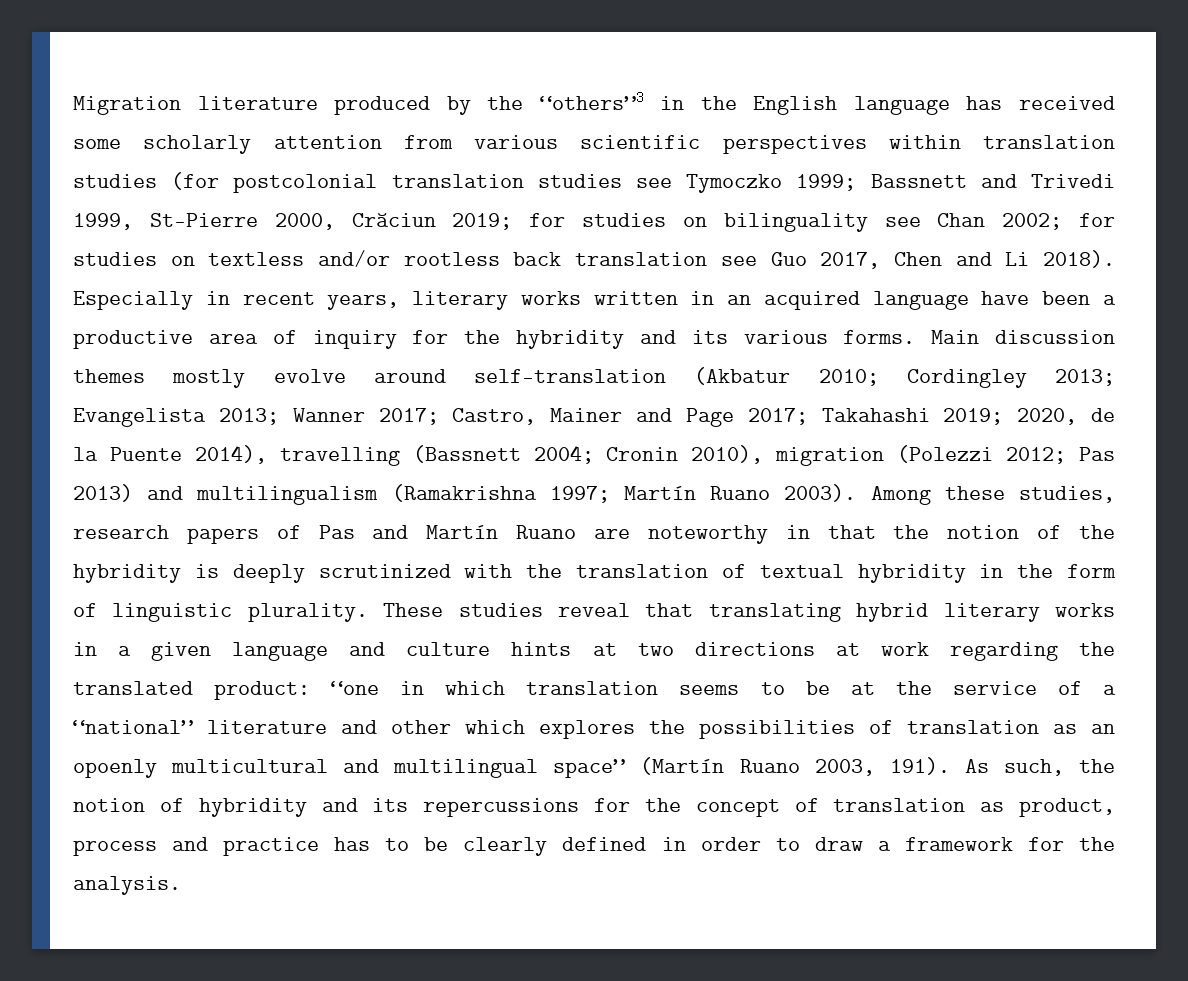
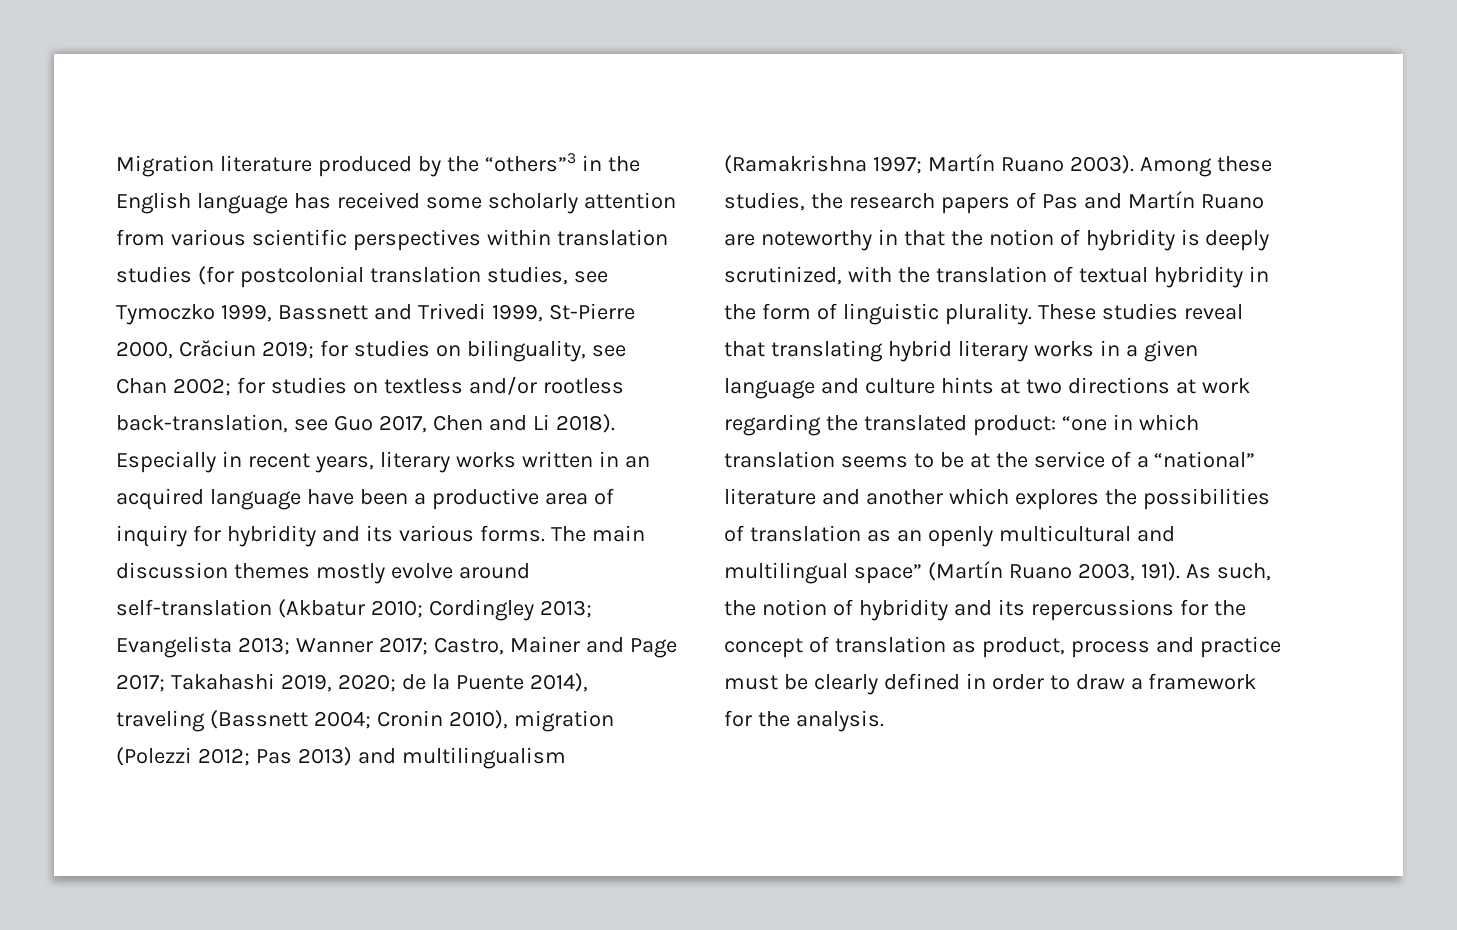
- Migration literature produced by the “others”3 in the English language has received some scholarly attention from various scientific perspectives within translation studies (for postcolonial translation studies see Tymoczko 1999; Bassnett and Trivedi 1999, St-Pierre 2000, Crăciun 2019; for studies on bilinguality see Chan 2002; for studies on textless and/or rootless back translation see Guo 2017, Chen and Li 2018).
+ Migration literature produced by the “others”3 in the English language has received some scholarly attention from various scientific perspectives within translation studies (for postcolonial translation studies, see Tymoczko 1999, Bassnett and Trivedi 1999, St-Pierre 2000, Crăciun 2019; for studies on bilinguality, see Chan 2002; for studies on textless and/or rootless back-translation, see Guo 2017, Chen and Li 2018).
- Especially in recent years, literary works written in an acquired language have been a productive area of inquiry for the hybridity and its various forms.
+ Especially in recent years, literary works written in an acquired language have been a productive area of inquiry for hybridity and its various forms.
- Main discussion themes mostly evolve around self-translation (Akbatur 2010; Cordingley 2013; Evangelista 2013; Wanner 2017; Castro, Mainer and Page 2017; Takahashi 2019; 2020, de la Puente 2014), travelling (Bassnett 2004; Cronin 2010), migration (Polezzi 2012; Pas 2013) and multilingualism (Ramakrishna 1997; Martín Ruano 2003).
+ The main discussion themes mostly evolve around self-translation (Akbatur 2010; Cordingley 2013; Evangelista 2013; Wanner 2017; Castro, Mainer and Page 2017; Takahashi 2019, 2020; de la Puente 2014), traveling (Bassnett 2004; Cronin 2010), migration (Polezzi 2012; Pas 2013) and multilingualism (Ramakrishna 1997; Martín Ruano 2003).
- Among these studies, research papers of Pas and Martín Ruano are noteworthy in that the notion of the hybridity is deeply scrutinized with the translation of textual hybridity in the form of linguistic plurality.
+ Among these studies, the research papers of Pas and Martín Ruano are noteworthy in that the notion of hybridity is deeply scrutinized, with the translation of textual hybridity in the form of linguistic plurality.
- These studies reveal that translating hybrid literary works in a given language and culture hints at two directions at work regarding the translated product: “one in which translation seems to be at the service of a “national” literature and other which explores the possibilities of translation as an opoenly multicultural and multilingual space” (Martín Ruano 2003, 191).
+ These studies reveal that translating hybrid literary works in a given language and culture hints at two directions at work regarding the translated product: “one in which translation seems to be at the service of a “national” literature and another which explores the possibilities of translation as an openly multicultural and multilingual space” (Martín Ruano 2003, 191).
- As such, the notion of hybridity and its repercussions for the concept of translation as product, process and practice has to be clearly defined in order to draw a framework for the analysis.
+ As such, the notion of hybridity and its repercussions for the concept of translation as product, process and practice must be clearly defined in order to draw a framework for the analysis.

